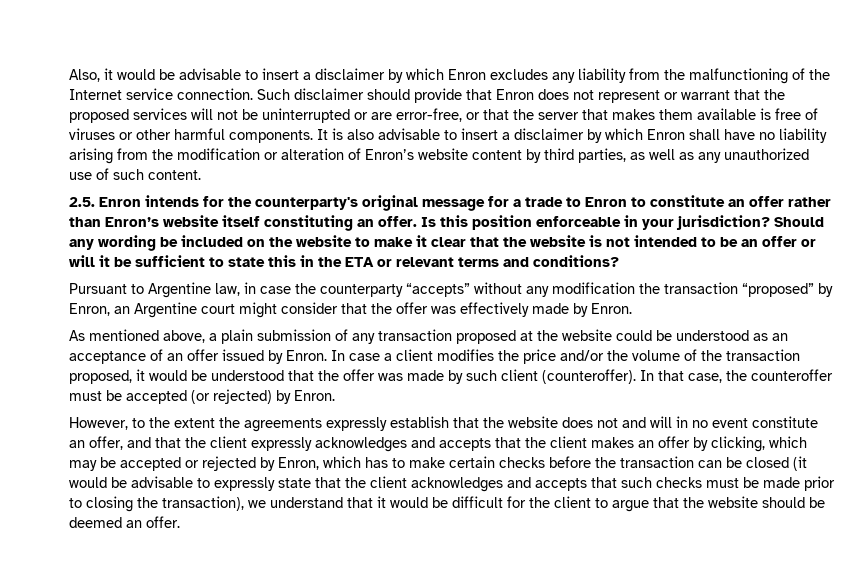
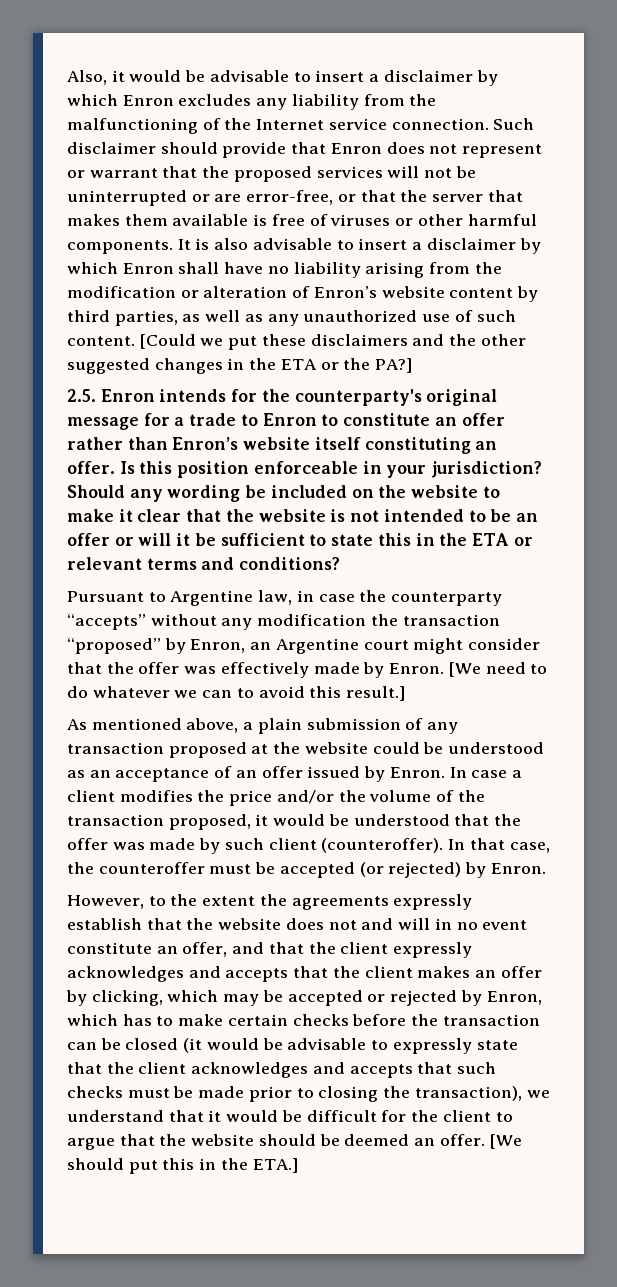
+ [Could we put these disclaimers and the other suggested changes in the ETA or the PA?]
+ [We need to do whatever we can to avoid this result.]
+ [We should put this in the ETA.]

